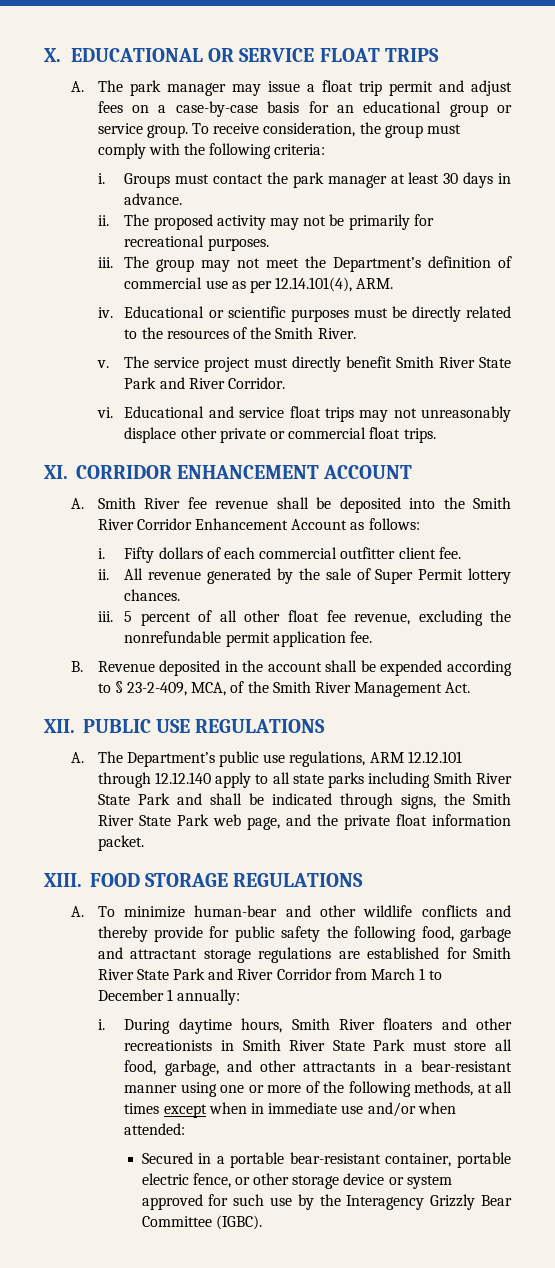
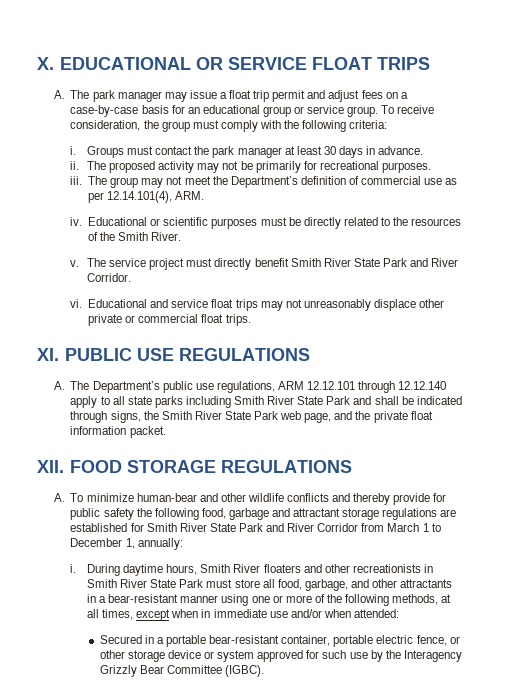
- XI. CORRIDOR ENHANCEMENT ACCOUNT
- A. Smith River fee revenue shall be deposited into the Smith River Corridor Enhancement Account as follows:
- i. Fifty dollars of each commercial outfitter client fee.
- ii. All revenue generated by the sale of Super Permit lottery chances.
- iii. 5 percent of all other float fee revenue, excluding the nonrefundable permit application fee.
- B. Revenue deposited in the account shall be expended according to § 23-2-409, MCA, of the Smith River Management Act.
- XII. PUBLIC USE REGULATIONS
+ XI. PUBLIC USE REGULATIONS
- XIII. FOOD STORAGE REGULATIONS
+ XII. FOOD STORAGE REGULATIONS
- A. To minimize human-bear and other wildlife conflicts and thereby provide for public safety the following food, garbage and attractant storage regulations are established for Smith River State Park and River Corridor from March 1 to December 1 annually:
+ A. To minimize human-bear and other wildlife conflicts and thereby provide for public safety the following food, garbage and attractant storage regulations are established for Smith River State Park and River Corridor from March 1 to December 1, annually:
- During daytime hours, Smith River floaters and other recreationists in Smith River State Park must store all food, garbage, and other attractants in a bear-resistant manner using one or more of the following methods, at all times except when in immediate use and/or when attended:
+ During daytime hours, Smith River floaters and other recreationists in Smith River State Park must store all food, garbage, and other attractants in a bear-resistant manner using one or more of the following methods, at all times, except when in immediate use and/or when attended:

